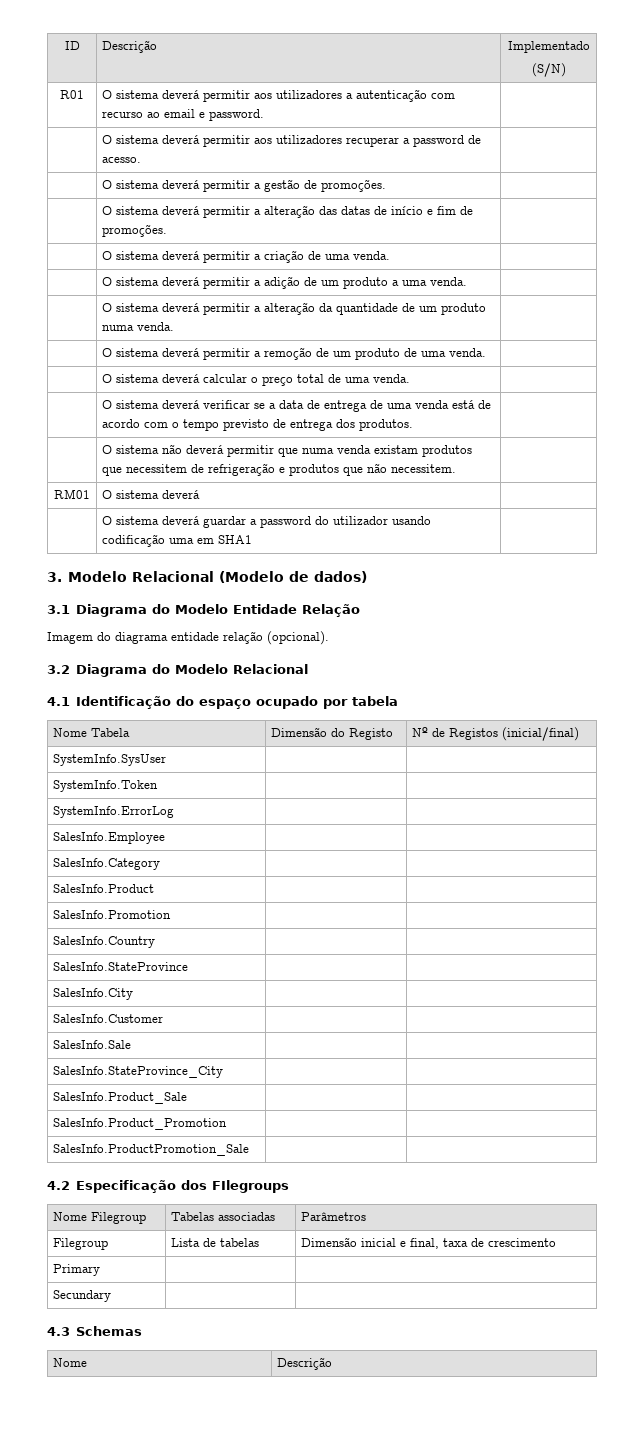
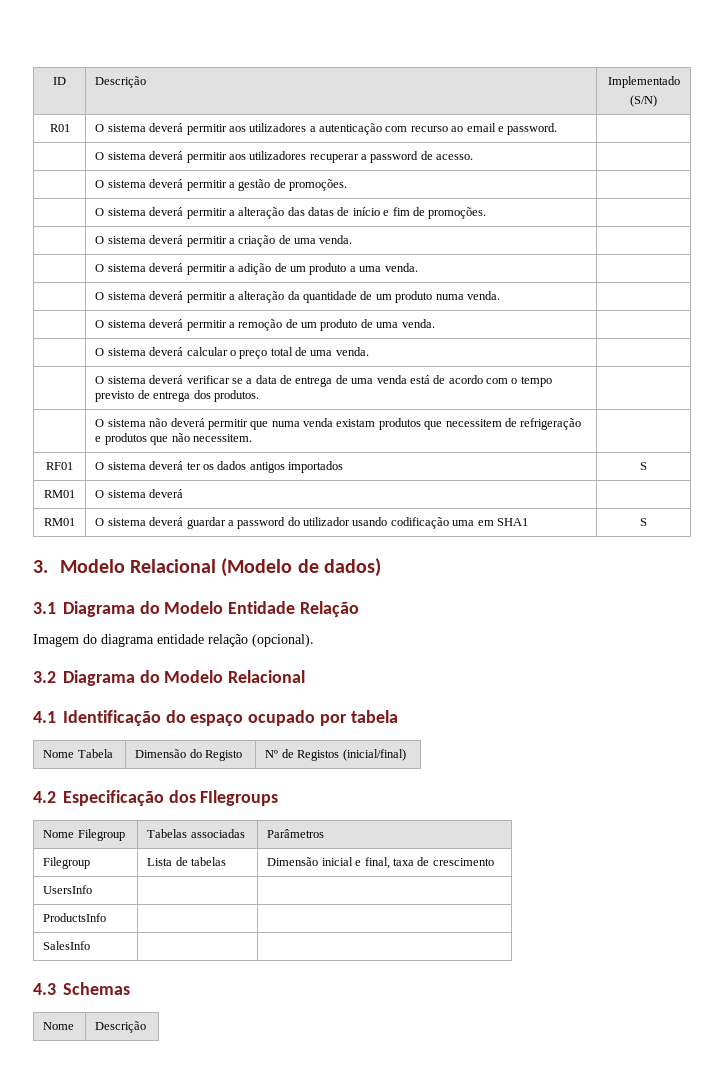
+ RF01 | O sistema deverá ter os dados antigos importados | S
- | O sistema deverá guardar a password do utilizador usando codificação uma em SHA1 |
+ RM01 | O sistema deverá guardar a password do utilizador usando codificação uma em SHA1 | S
- SystemInfo.SysUser | |
- SystemInfo.Token | |
- SystemInfo.ErrorLog | |
- SalesInfo.Employee | |
- SalesInfo.Category | |
- SalesInfo.Product | |
- SalesInfo.Promotion | |
- SalesInfo.Country | |
- SalesInfo.StateProvince | |
- SalesInfo.City | |
- SalesInfo.Customer | |
- SalesInfo.Sale | |
- SalesInfo.StateProvince_City | |
- SalesInfo.Product_Sale | |
- SalesInfo.Product_Promotion | |
- SalesInfo.ProductPromotion_Sale | |
- Primary | |
- Secundary | |
+ UsersInfo | |
+ ProductsInfo | |
+ SalesInfo | |

